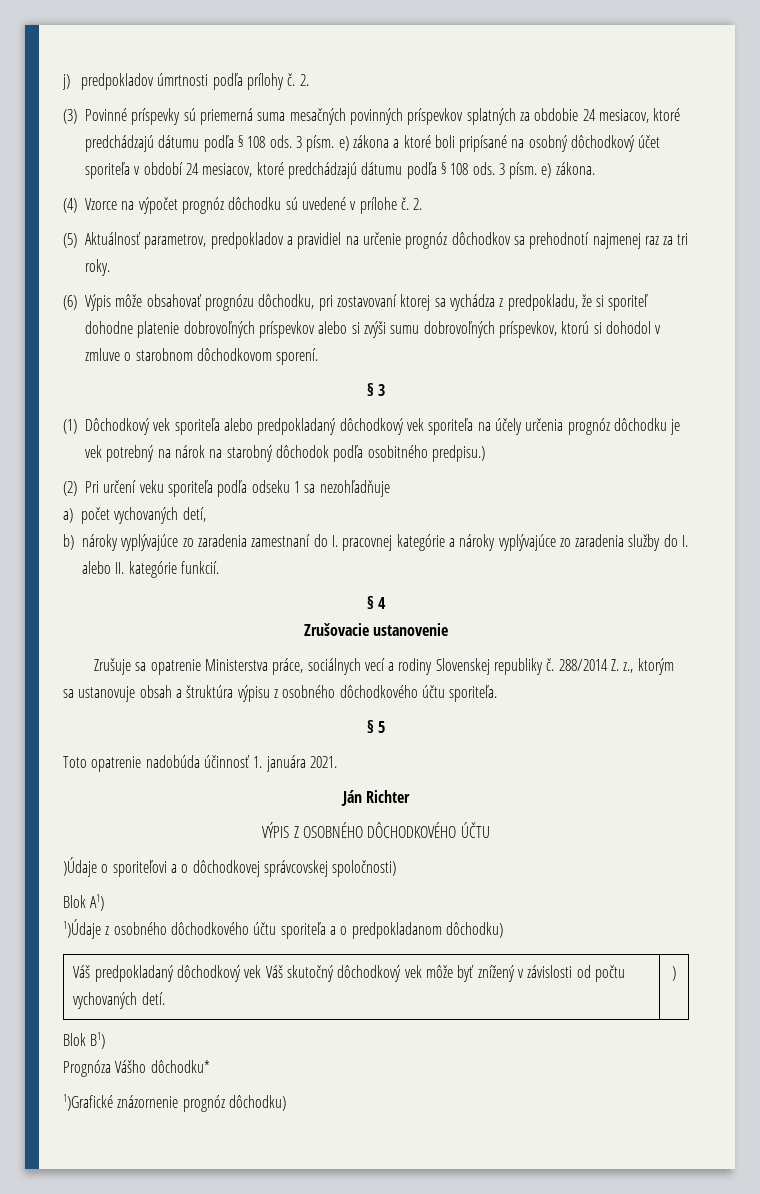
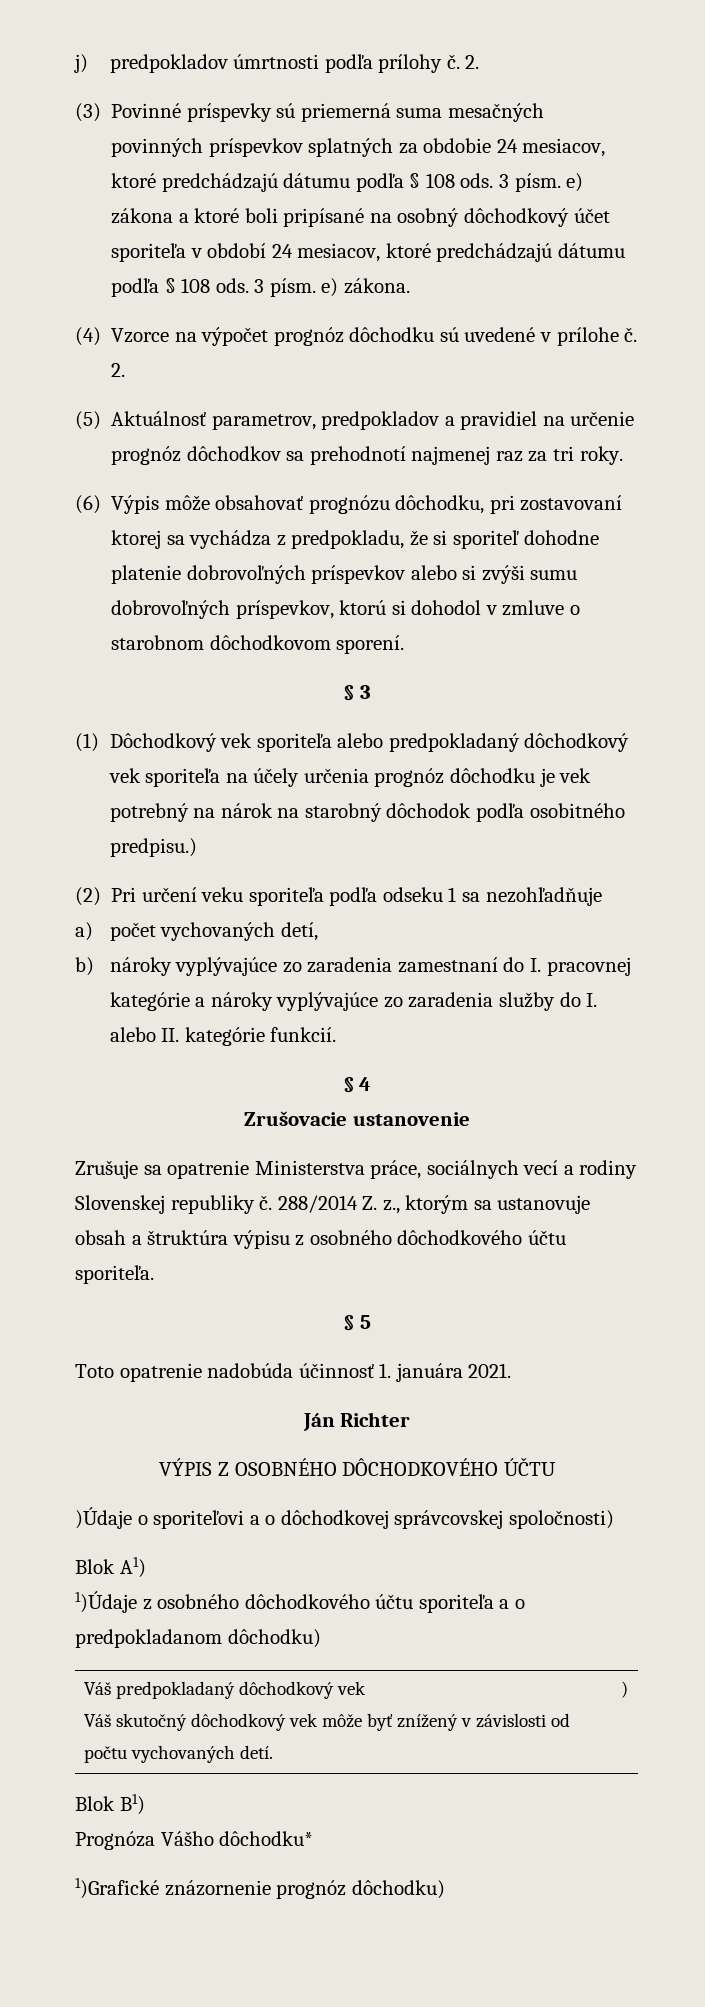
- Váš predpokladaný dôchodkový vek Váš skutočný dôchodkový vek môže byť znížený v závislosti od počtu vychovaných detí. | )
+ Váš predpokladaný dôchodkový vek
+ Váš skutočný dôchodkový vek môže byť znížený v závislosti od počtu vychovaných detí. | )

